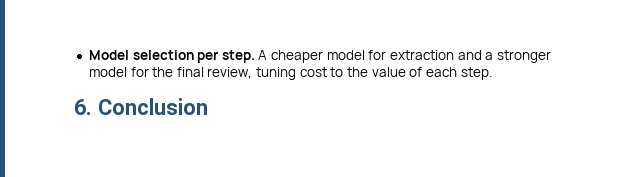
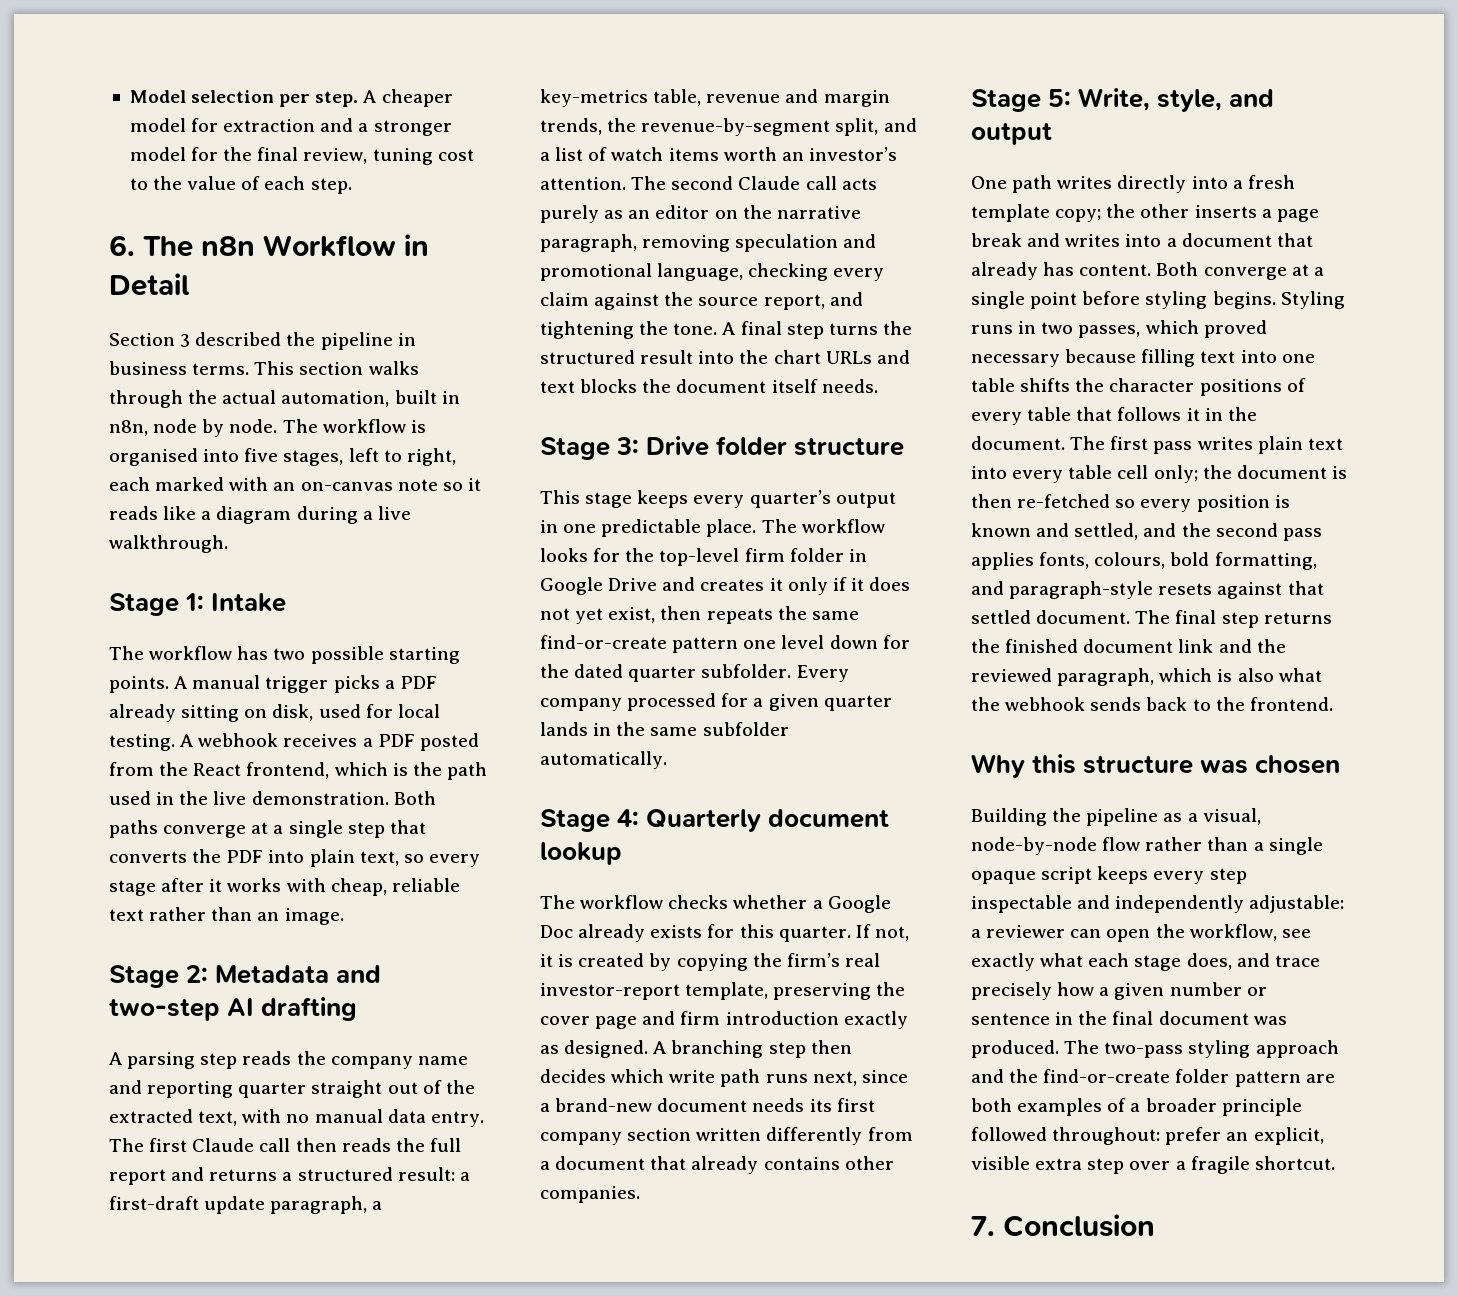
- 6. Conclusion
+ 6. The n8n Workflow in Detail
+ Section 3 described the pipeline in business terms. This section walks through the actual automation, built in n8n, node by node. The workflow is organised into five stages, left to right, each marked with an on-canvas note so it reads like a diagram during a live walkthrough.
+ Stage 1: Intake
+ The workflow has two possible starting points. A manual trigger picks a PDF already sitting on disk, used for local testing. A webhook receives a PDF posted from the React frontend, which is the path used in the live demonstration. Both paths converge at a single step that converts the PDF into plain text, so every stage after it works with cheap, reliable text rather than an image.
+ Stage 2: Metadata and two-step AI drafting
+ A parsing step reads the company name and reporting quarter straight out of the extracted text, with no manual data entry. The first Claude call then reads the full report and returns a structured result: a first-draft update paragraph, a key-metrics table, revenue and margin trends, the revenue-by-segment split, and a list of watch items worth an investor’s attention. The second Claude call acts purely as an editor on the narrative paragraph, removing speculation and promotional language, checking every claim against the source report, and tightening the tone. A final step turns the structured result into the chart URLs and text blocks the document itself needs.
+ Stage 3: Drive folder structure
+ This stage keeps every quarter’s output in one predictable place. The workflow looks for the top-level firm folder in Google Drive and creates it only if it does not yet exist, then repeats the same find-or-create pattern one level down for the dated quarter subfolder. Every company processed for a given quarter lands in the same subfolder automatically.
+ Stage 4: Quarterly document lookup
+ The workflow checks whether a Google Doc already exists for this quarter. If not, it is created by copying the firm’s real investor-report template, preserving the cover page and firm introduction exactly as designed. A branching step then decides which write path runs next, since a brand-new document needs its first company section written differently from a document that already contains other companies.
+ Stage 5: Write, style, and output
+ One path writes directly into a fresh template copy; the other inserts a page break and writes into a document that already has content. Both converge at a single point before styling begins. Styling runs in two passes, which proved necessary because filling text into one table shifts the character positions of every table that follows it in the document. The first pass writes plain text into every table cell only; the document is then re-fetched so every position is known and settled, and the second pass applies fonts, colours, bold formatting, and paragraph-style resets against that settled document. The final step returns the finished document link and the reviewed paragraph, which is also what the webhook sends back to the frontend.
+ Why this structure was chosen
+ Building the pipeline as a visual, node-by-node flow rather than a single opaque script keeps every step inspectable and independently adjustable: a reviewer can open the workflow, see exactly what each stage does, and trace precisely how a given number or sentence in the final document was produced. The two-pass styling approach and the find-or-create folder pattern are both examples of a broader principle followed throughout: prefer an explicit, visible extra step over a fragile shortcut.
+ 7. Conclusion

